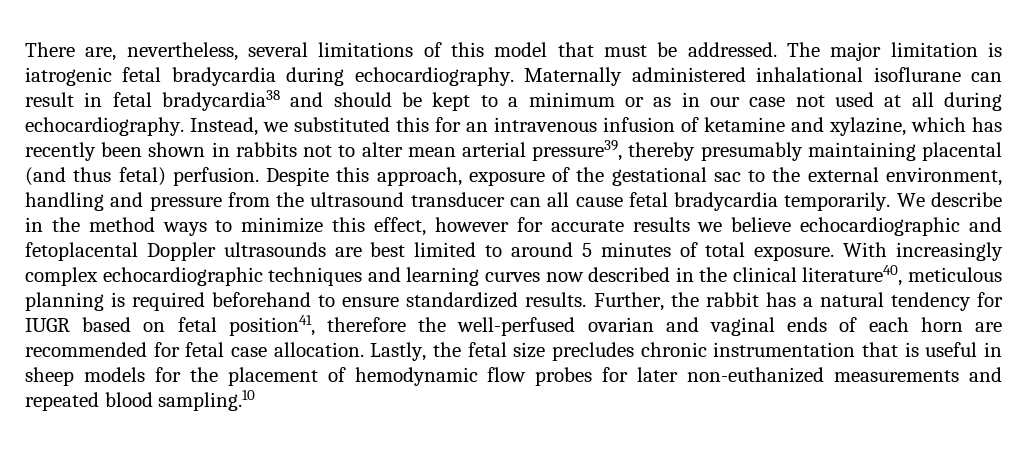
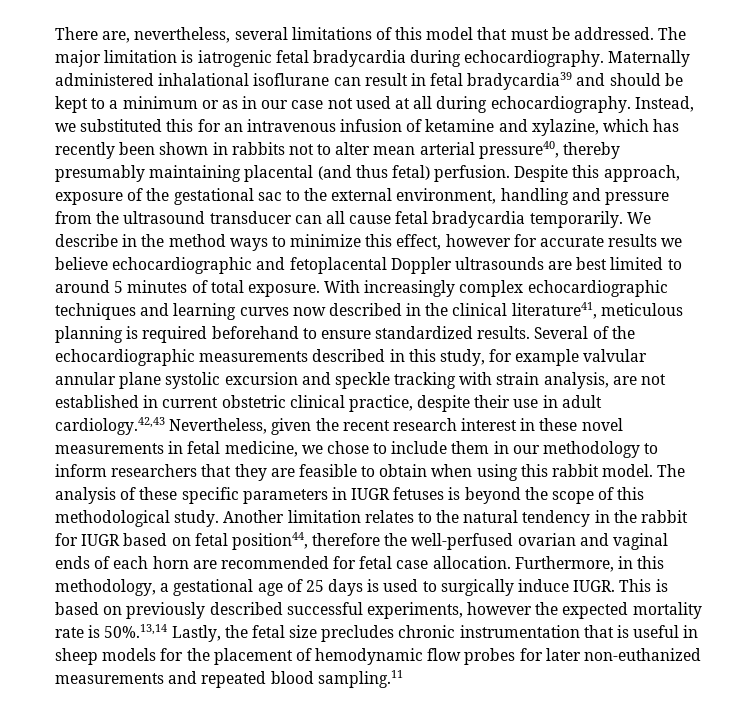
- Maternally administered inhalational isoflurane can result in fetal bradycardia38 and should be kept to a minimum or as in our case not used at all during echocardiography.
+ Maternally administered inhalational isoflurane can result in fetal bradycardia39 and should be kept to a minimum or as in our case not used at all during echocardiography.
- Instead, we substituted this for an intravenous infusion of ketamine and xylazine, which has recently been shown in rabbits not to alter mean arterial pressure39, thereby presumably maintaining placental (and thus fetal) perfusion.
+ Instead, we substituted this for an intravenous infusion of ketamine and xylazine, which has recently been shown in rabbits not to alter mean arterial pressure40, thereby presumably maintaining placental (and thus fetal) perfusion.
- With increasingly complex echocardiographic techniques and learning curves now described in the clinical literature40, meticulous planning is required beforehand to ensure standardized results.
+ With increasingly complex echocardiographic techniques and learning curves now described in the clinical literature41, meticulous planning is required beforehand to ensure standardized results.
- Further, the rabbit has a natural tendency for IUGR based on fetal position41, therefore the well-perfused ovarian and vaginal ends of each horn are recommended for fetal case allocation.
+ Several of the echocardiographic measurements described in this study, for example valvular annular plane systolic excursion and speckle tracking with strain analysis, are not established in current obstetric clinical practice, despite their use in adult cardiology.42,43 Nevertheless, given the recent research interest in these novel measurements in fetal medicine, we chose to include them in our methodology to inform researchers that they are feasible to obtain when using this rabbit model. The analysis of these specific parameters in IUGR fetuses is beyond the scope of this methodological study. Another limitation relates to the natural tendency in the rabbit for IUGR based on fetal position44, therefore the well-perfused ovarian and vaginal ends of each horn are recommended for fetal case allocation.
- Lastly, the fetal size precludes chronic instrumentation that is useful in sheep models for the placement of hemodynamic flow probes for later non-euthanized measurements and repeated blood sampling.10
+ Furthermore, in this methodology, a gestational age of 25 days is used to surgically induce IUGR. This is based on previously described successful experiments, however the expected mortality rate is 50%.13,14 Lastly, the fetal size precludes chronic instrumentation that is useful in sheep models for the placement of hemodynamic flow probes for later non-euthanized measurements and repeated blood sampling.11

